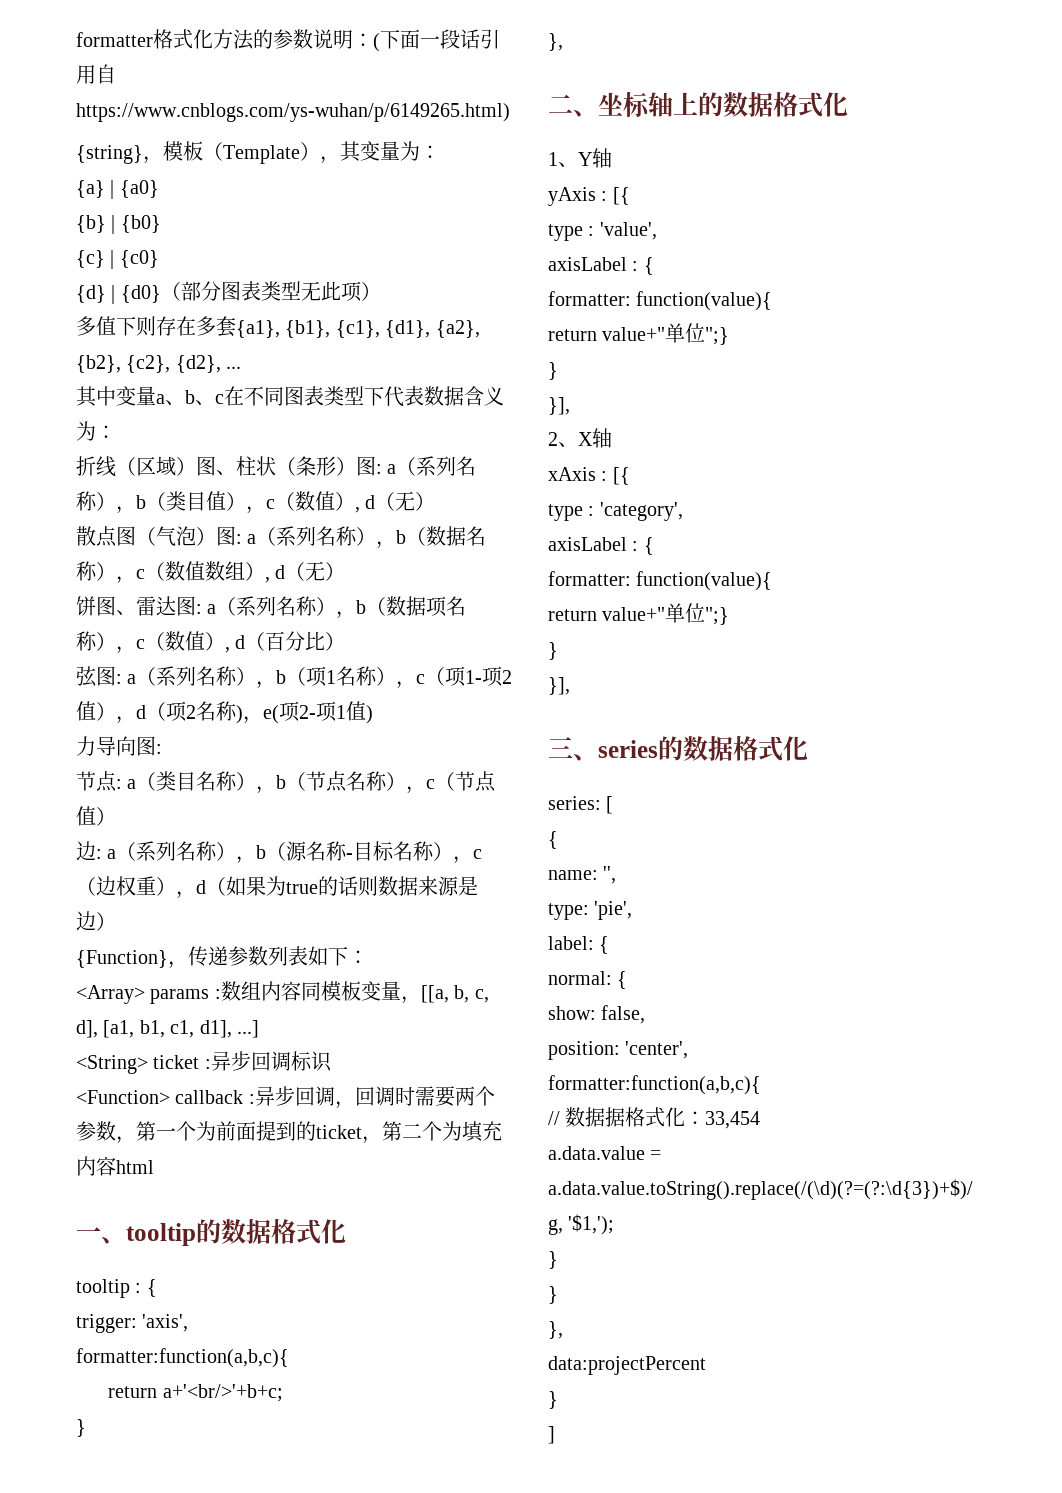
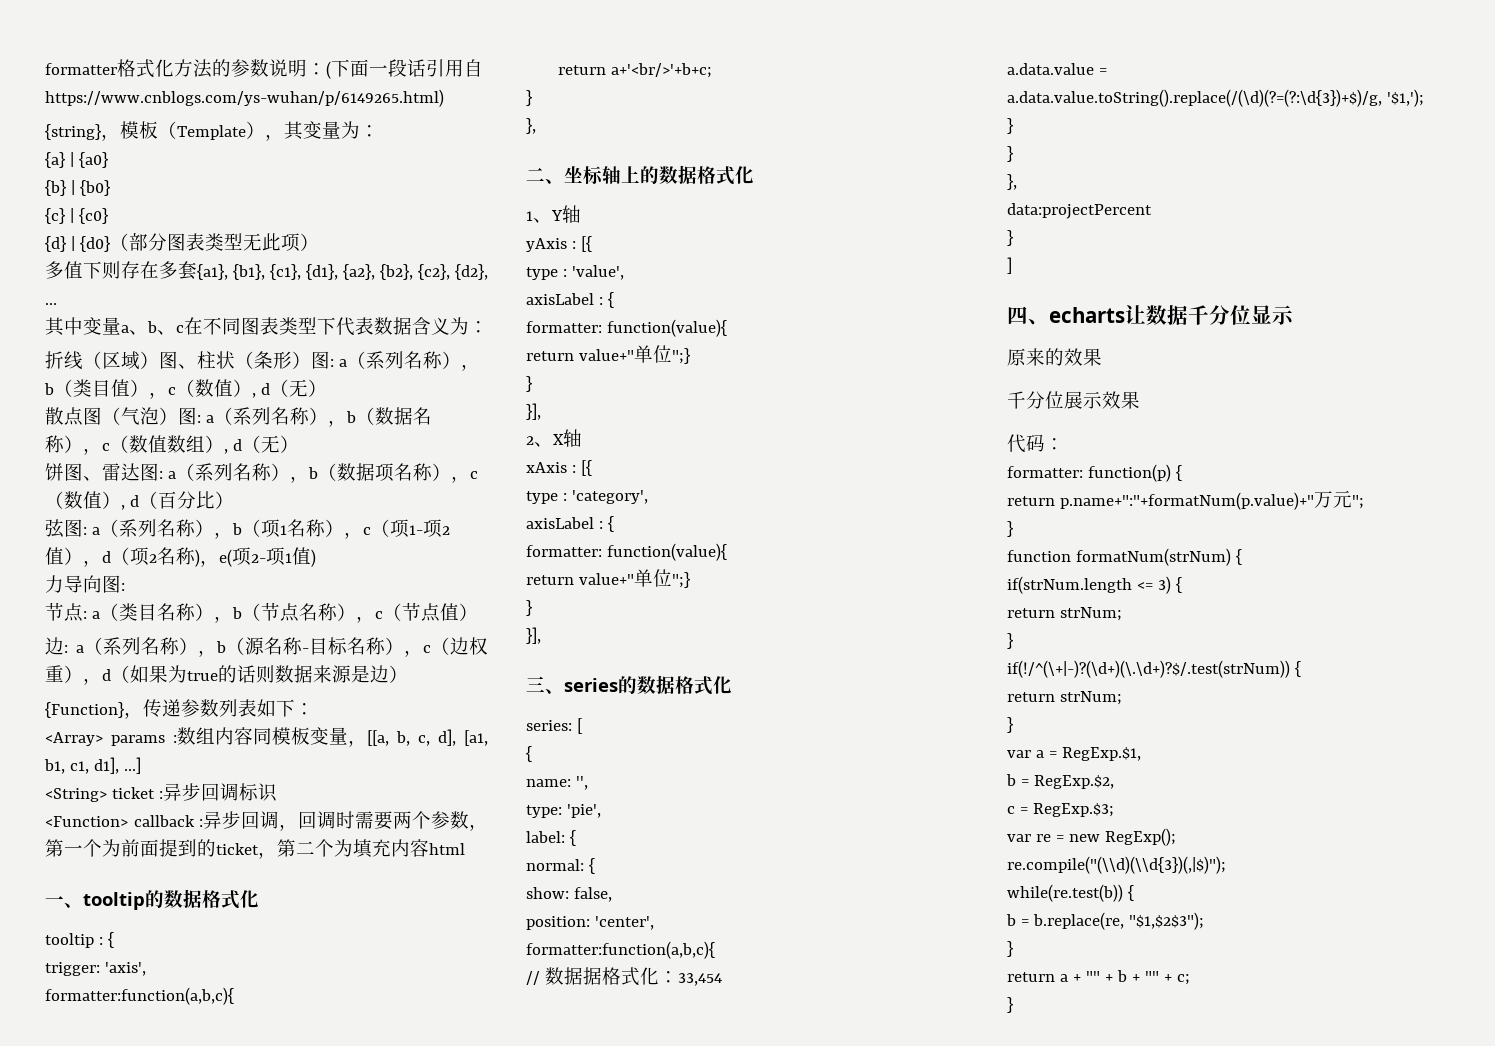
+ 四、echarts让数据千分位显示
+ 原来的效果
+ 千分位展示效果
+ 代码：
+ formatter: function(p) {
+ return p.name+":"+formatNum(p.value)+"万元";
+ }
+ function formatNum(strNum) {
+ if(strNum.length <= 3) {
+ return strNum;
+ }
+ if(!/^(\+|-)?(\d+)(\.\d+)?$/.test(strNum)) {
+ return strNum;
+ }
+ var a = RegExp.$1,
+ b = RegExp.$2,
+ c = RegExp.$3;
+ var re = new RegExp();
+ re.compile("(\\d)(\\d{3})(,|$)");
+ while(re.test(b)) {
+ b = b.replace(re, "$1,$2$3");
+ }
+ return a + "" + b + "" + c;
+ }

